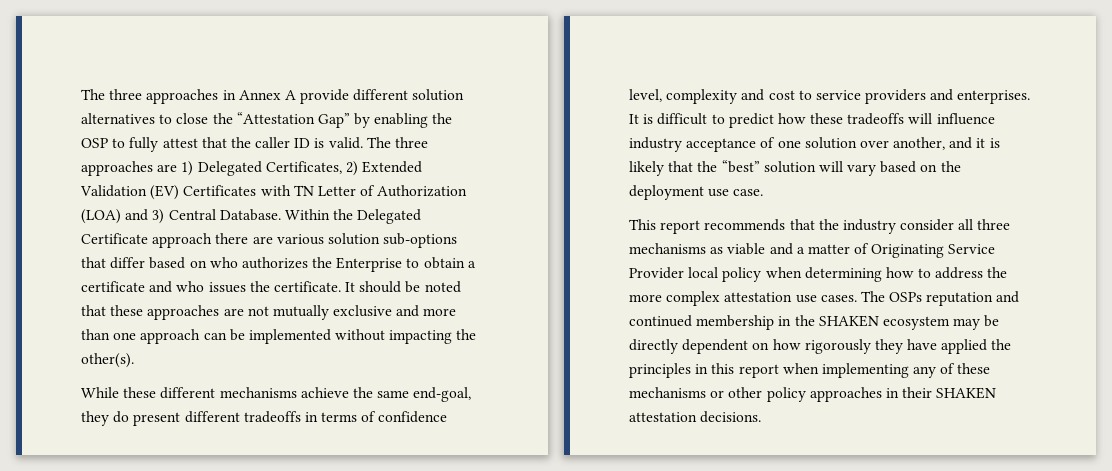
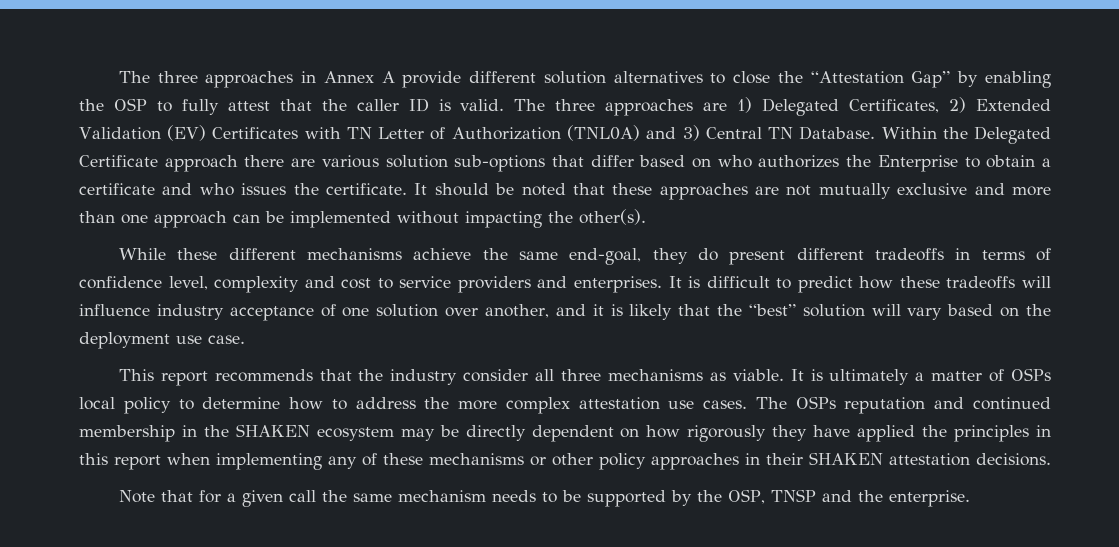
- The three approaches are 1) Delegated Certificates, 2) Extended Validation (EV) Certificates with TN Letter of Authorization (LOA) and 3) Central Database.
+ The three approaches are 1) Delegated Certificates, 2) Extended Validation (EV) Certificates with TN Letter of Authorization (TNL0A) and 3) Central TN Database.
- This report recommends that the industry consider all three mechanisms as viable and a matter of Originating Service Provider local policy when determining how to address the more complex attestation use cases.
+ This report recommends that the industry consider all three mechanisms as viable. It is ultimately a matter of OSPs local policy to determine how to address the more complex attestation use cases.
+ Note that for a given call the same mechanism needs to be supported by the OSP, TNSP and the enterprise.

